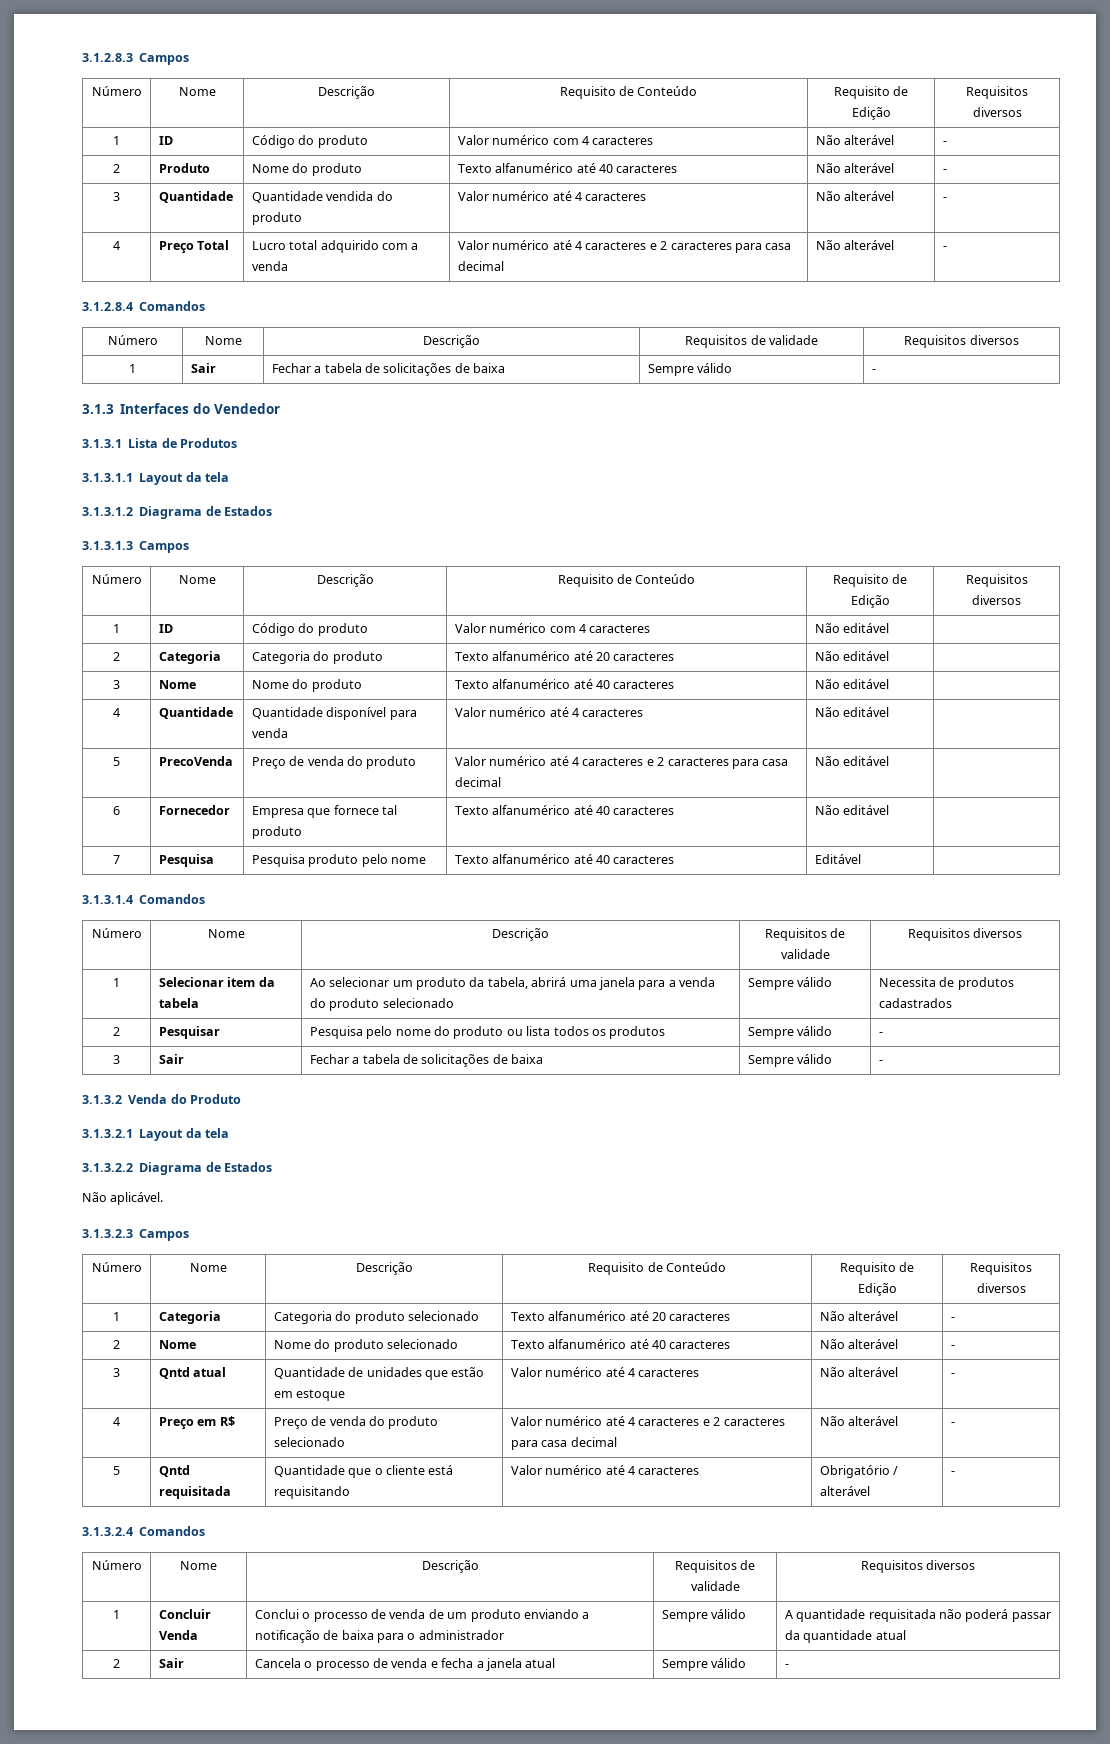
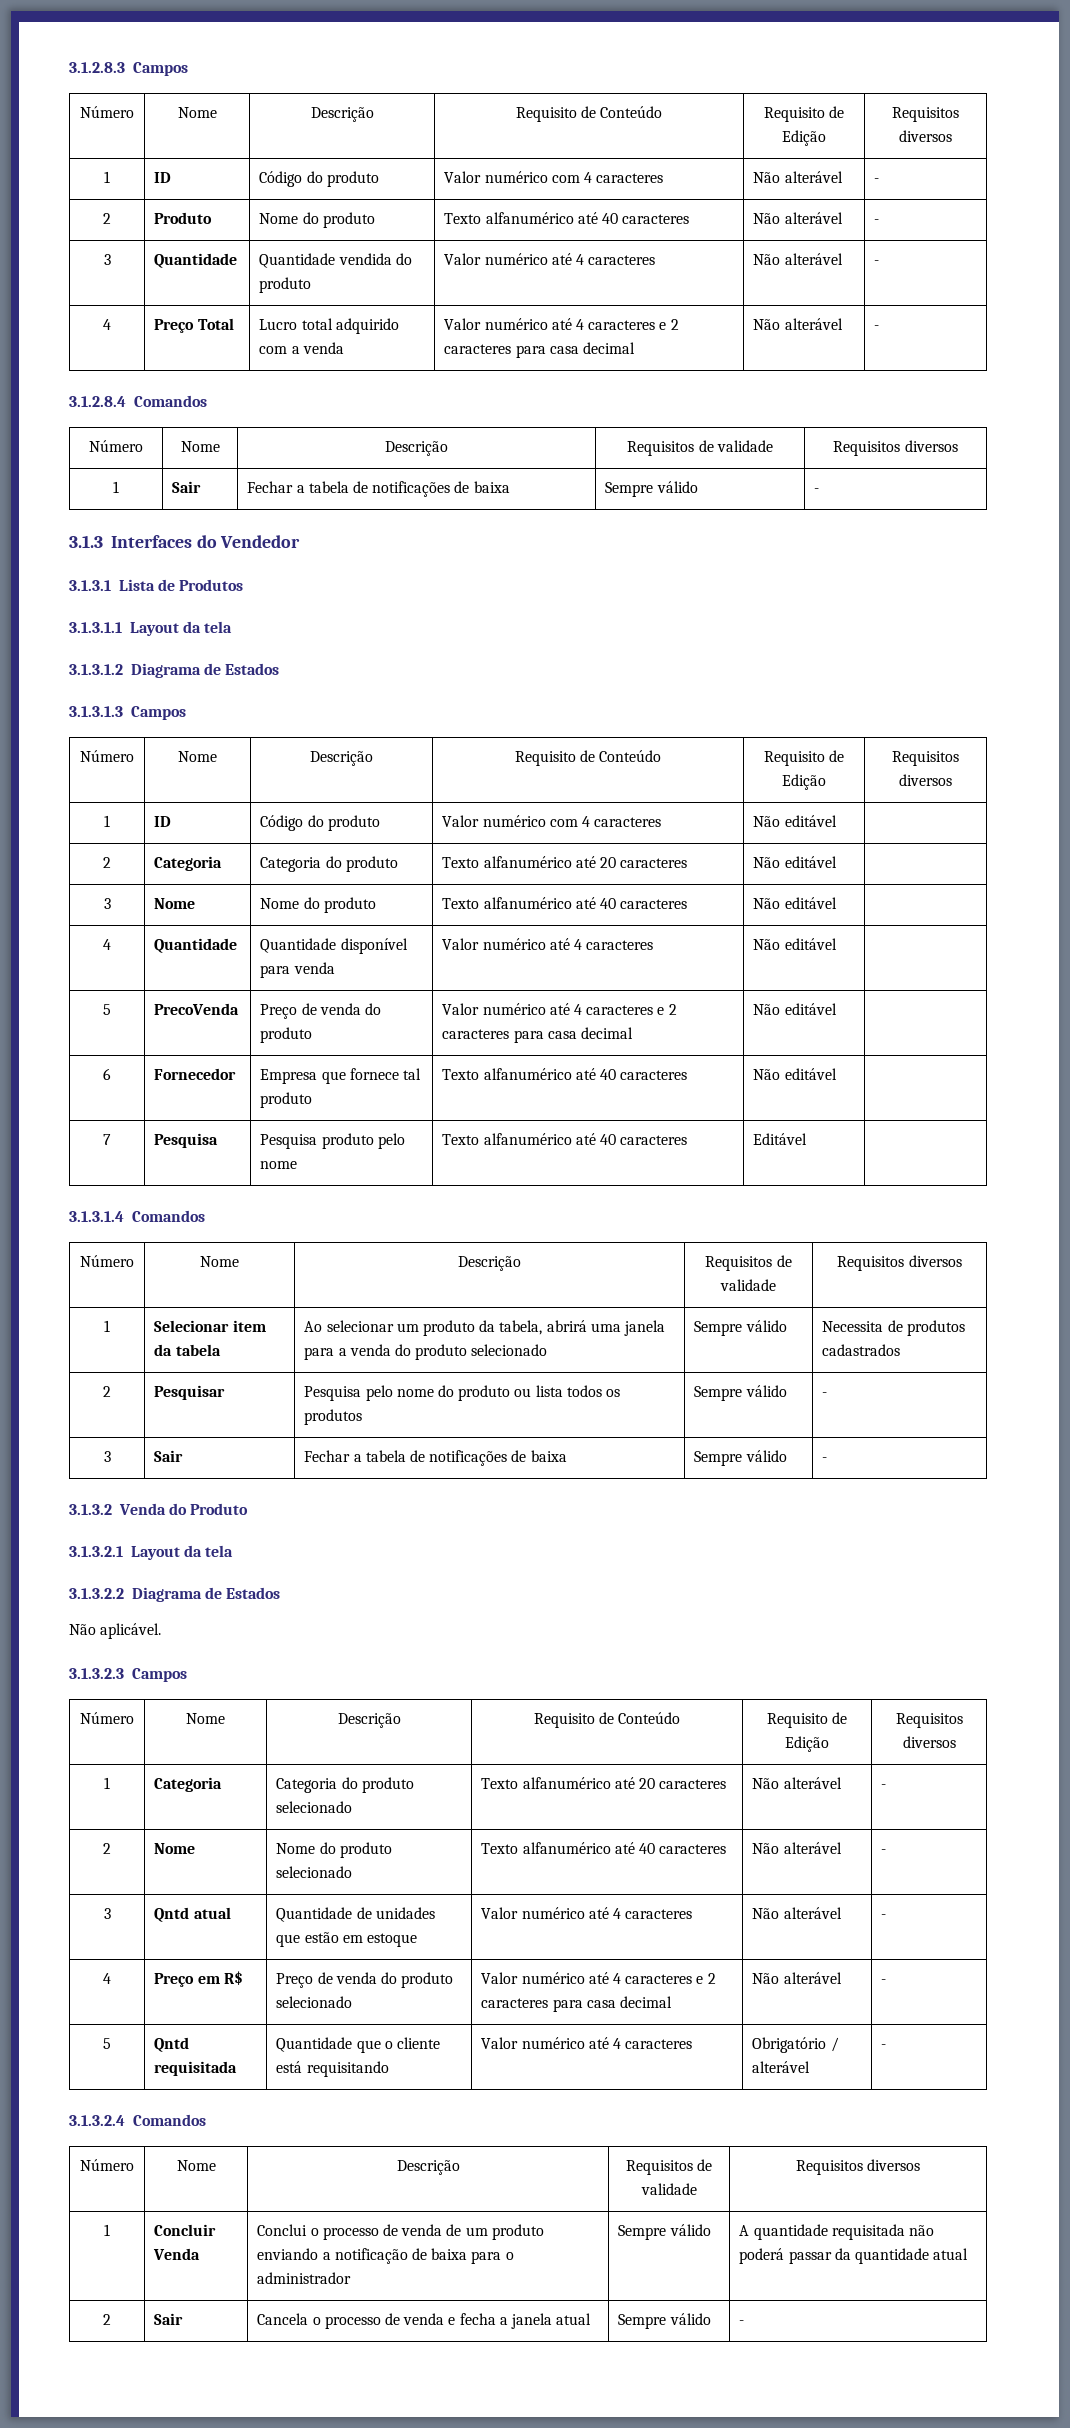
- 1 | Sair | Fechar a tabela de solicitações de baixa | Sempre válido | -
+ 1 | Sair | Fechar a tabela de notificações de baixa | Sempre válido | -
- 3 | Sair | Fechar a tabela de solicitações de baixa | Sempre válido | -
+ 3 | Sair | Fechar a tabela de notificações de baixa | Sempre válido | -

